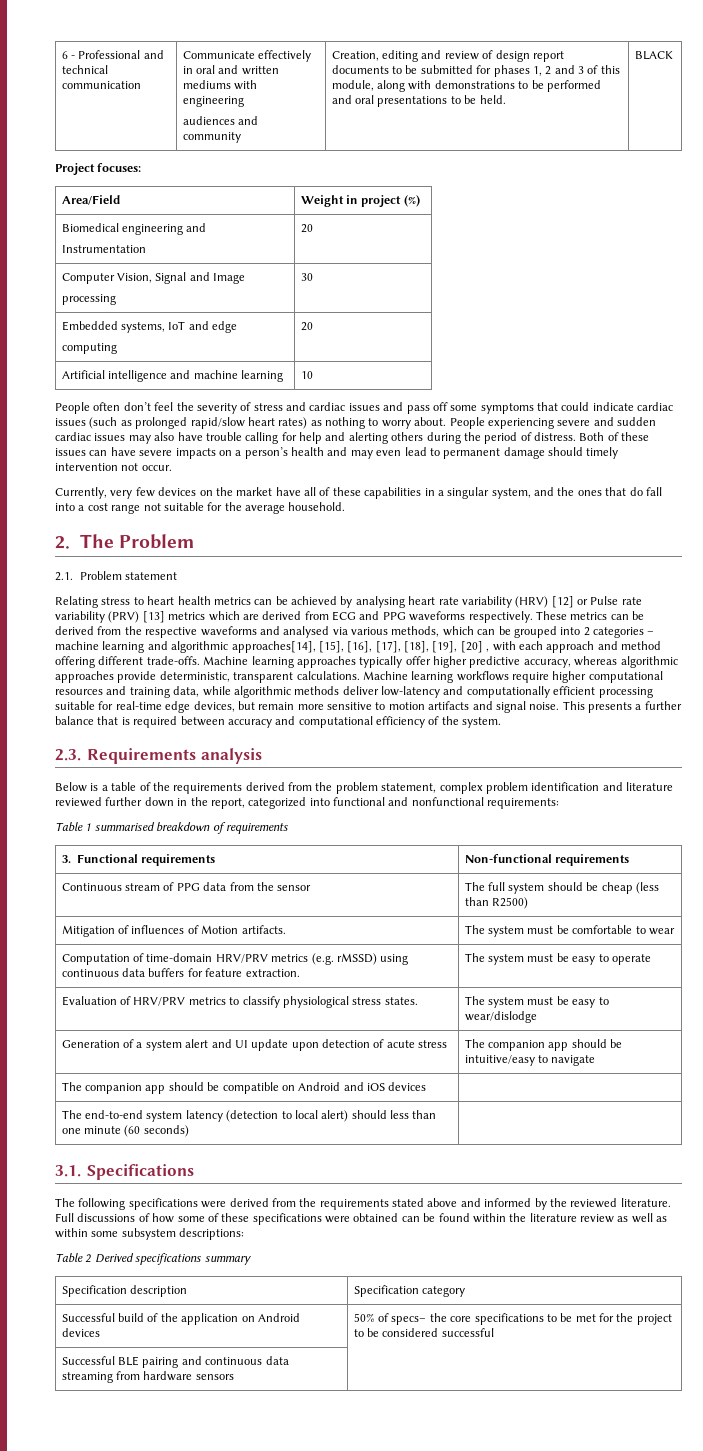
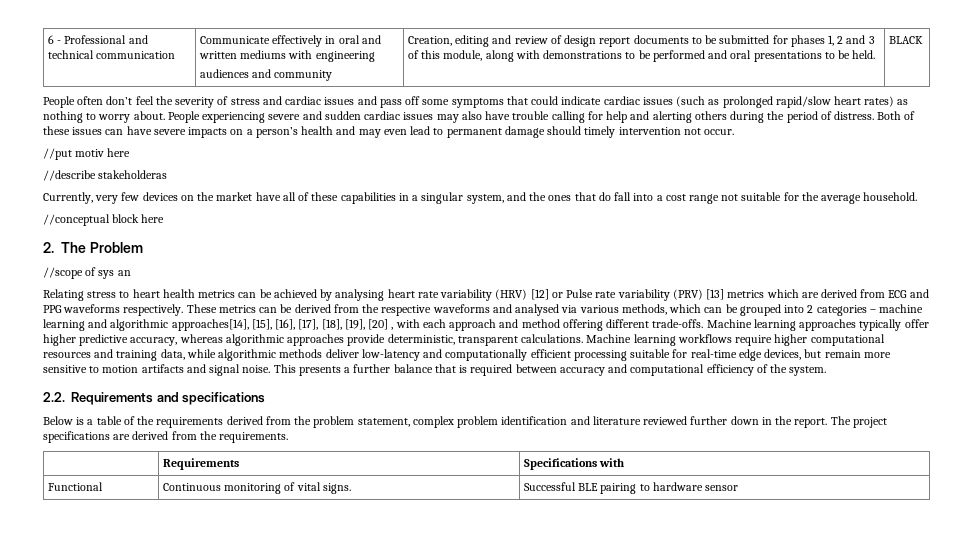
- Project focuses:
- Area/Field | Weight in project (%)
- Biomedical engineering and
- Instrumentation | 20
- Computer Vision, Signal and Image
- processing | 30
- Embedded systems, IoT and edge
- computing | 20
- Artificial intelligence and machine learning | 10
+ //put motiv here
+ //describe stakeholderas
+ //conceptual block here
- 2.1. Problem statement
+ //scope of sys an
- 2.3. Requirements analysis
+ 2.2. Requirements and specifications
- Below is a table of the requirements derived from the problem statement, complex problem identification and literature reviewed further down in the report, categorized into functional and nonfunctional requirements:
- Table 1 summarised breakdown of requirements
- 3. Functional requirements | Non-functional requirements
- Continuous stream of PPG data from the sensor | The full system should be cheap (less than R2500)
- Mitigation of influences of Motion artifacts. | The system must be comfortable to wear
- Computation of time-domain HRV/PRV metrics (e.g. rMSSD) using continuous data buffers for feature extraction. | The system must be easy to operate
- Evaluation of HRV/PRV metrics to classify physiological stress states. | The system must be easy to wear/dislodge
- Generation of a system alert and UI update upon detection of acute stress | The companion app should be intuitive/easy to navigate
- The companion app should be compatible on Android and iOS devices |
- The end-to-end system latency (detection to local alert) should less than one minute (60 seconds) |
- 3.1. Specifications
- The following specifications were derived from the requirements stated above and informed by the reviewed literature. Full discussions of how some of these specifications were obtained can be found within the literature review as well as within some subsystem descriptions:
- Table 2 Derived specifications summary
- Specification description | Specification category
- Successful build of the application on Android devices | 50% of specs– the core specifications to be met for the project to be considered successful
- Successful BLE pairing and continuous data streaming from hardware sensors |
+ Below is a table of the requirements derived from the problem statement, complex problem identification and literature reviewed further down in the report. The project specifications are derived from the requirements.
+ | Requirements | Specifications with
+ Functional | Continuous monitoring of vital signs. | Successful BLE pairing to hardware sensor

